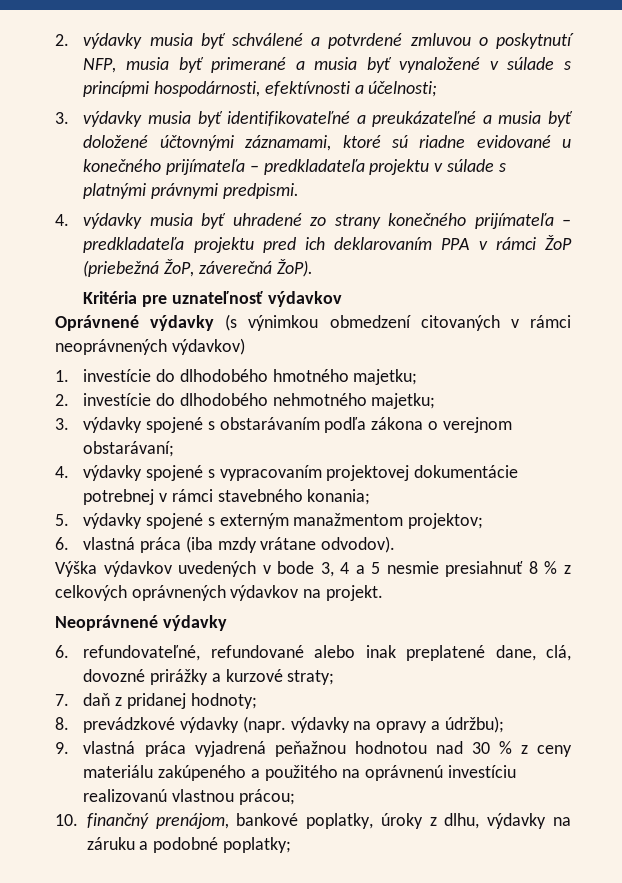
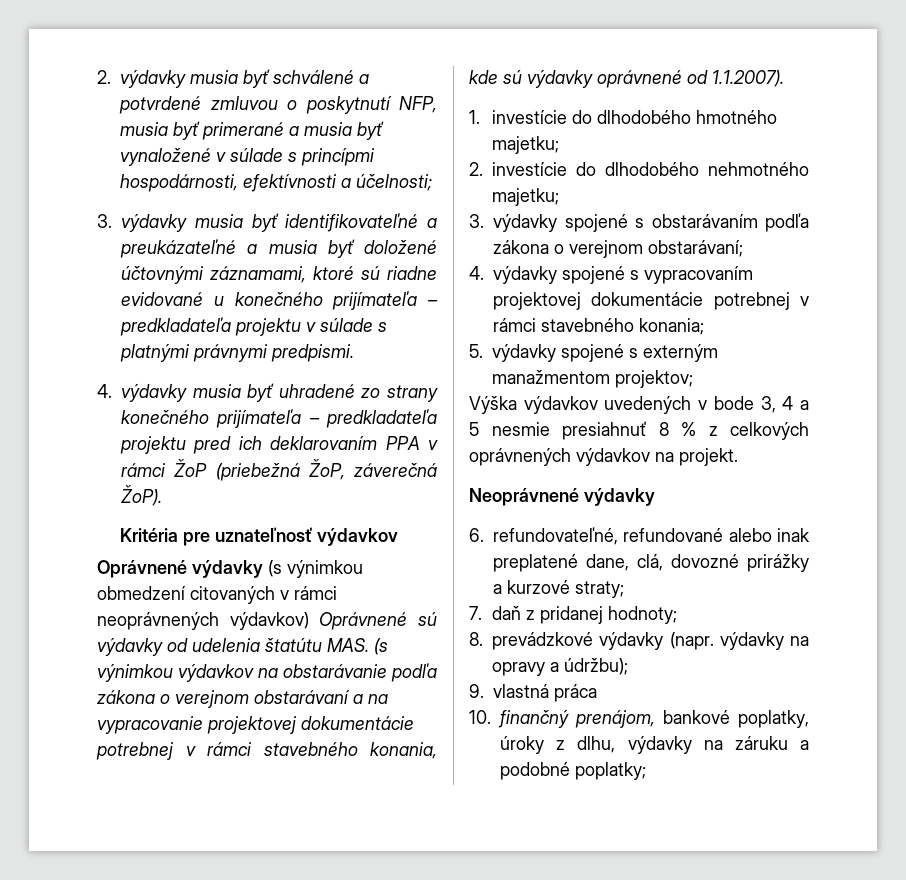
- Oprávnené výdavky (s výnimkou obmedzení citovaných v rámci neoprávnených výdavkov)
+ Oprávnené výdavky (s výnimkou obmedzení citovaných v rámci neoprávnených výdavkov) Oprávnené sú výdavky od udelenia štatútu MAS. (s výnimkou výdavkov na obstarávanie podľa zákona o verejnom obstarávaní a na vypracovanie projektovej dokumentácie potrebnej v rámci stavebného konania, kde sú výdavky oprávnené od 1.1.2007).
- 6. vlastná práca (iba mzdy vrátane odvodov).
- 9. vlastná práca vyjadrená peňažnou hodnotou nad 30 % z ceny materiálu zakúpeného a použitého na oprávnenú investíciu realizovanú vlastnou prácou;
+ 9. vlastná práca

